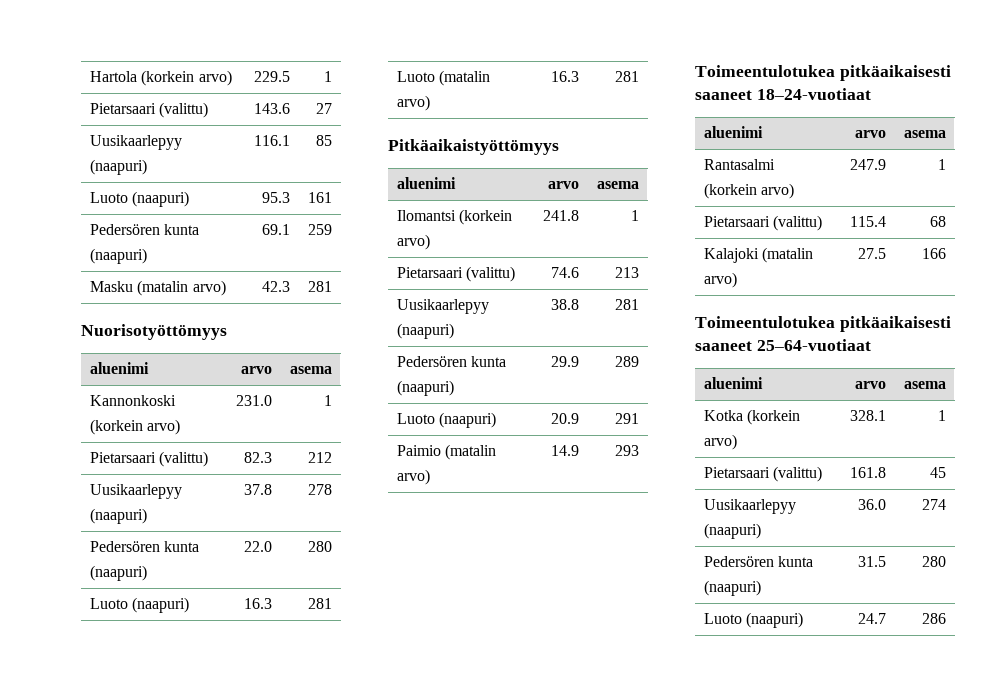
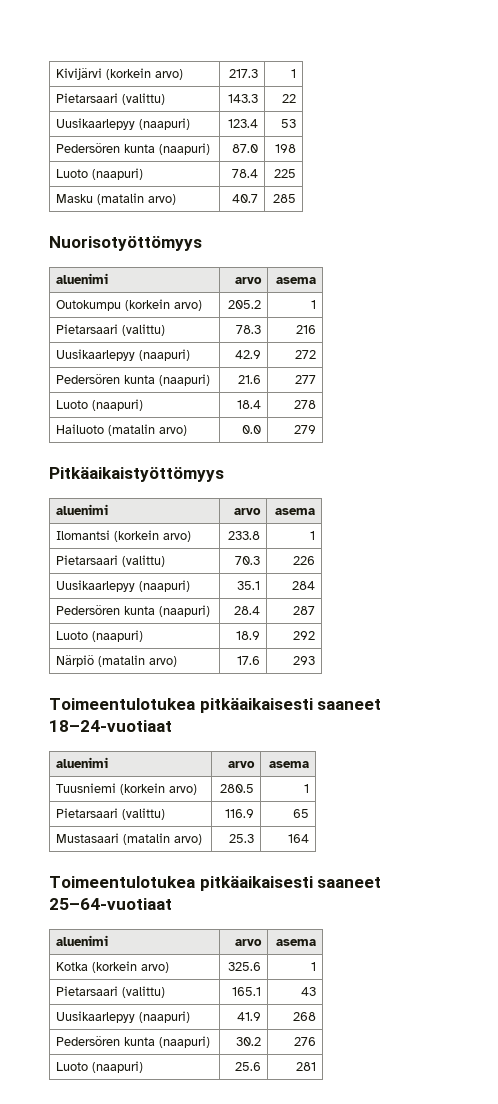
- Hartola (korkein arvo) | 229.5 | 1
- Pietarsaari (valittu) | 143.6 | 27
- Uusikaarlepyy (naapuri) | 116.1 | 85
- Luoto (naapuri) | 95.3 | 161
- Pedersören kunta (naapuri) | 69.1 | 259
+ Kivijärvi (korkein arvo) | 217.3 | 1
+ Pietarsaari (valittu) | 143.3 | 22
+ Uusikaarlepyy (naapuri) | 123.4 | 53
+ Pedersören kunta (naapuri) | 87.0 | 198
+ Luoto (naapuri) | 78.4 | 225
- Masku (matalin arvo) | 42.3 | 281
+ Masku (matalin arvo) | 40.7 | 285
- Kannonkoski (korkein arvo) | 231.0 | 1
- Pietarsaari (valittu) | 82.3 | 212
- Uusikaarlepyy (naapuri) | 37.8 | 278
- Pedersören kunta (naapuri) | 22.0 | 280
- Luoto (naapuri) | 16.3 | 281
- Luoto (matalin arvo) | 16.3 | 281
+ Outokumpu (korkein arvo) | 205.2 | 1
+ Pietarsaari (valittu) | 78.3 | 216
+ Uusikaarlepyy (naapuri) | 42.9 | 272
+ Pedersören kunta (naapuri) | 21.6 | 277
+ Luoto (naapuri) | 18.4 | 278
+ Hailuoto (matalin arvo) | 0.0 | 279
- Ilomantsi (korkein arvo) | 241.8 | 1
- Pietarsaari (valittu) | 74.6 | 213
- Uusikaarlepyy (naapuri) | 38.8 | 281
- Pedersören kunta (naapuri) | 29.9 | 289
- Luoto (naapuri) | 20.9 | 291
- Paimio (matalin arvo) | 14.9 | 293
+ Ilomantsi (korkein arvo) | 233.8 | 1
+ Pietarsaari (valittu) | 70.3 | 226
+ Uusikaarlepyy (naapuri) | 35.1 | 284
+ Pedersören kunta (naapuri) | 28.4 | 287
+ Luoto (naapuri) | 18.9 | 292
+ Närpiö (matalin arvo) | 17.6 | 293
- Rantasalmi (korkein arvo) | 247.9 | 1
- Pietarsaari (valittu) | 115.4 | 68
- Kalajoki (matalin arvo) | 27.5 | 166
+ Tuusniemi (korkein arvo) | 280.5 | 1
+ Pietarsaari (valittu) | 116.9 | 65
+ Mustasaari (matalin arvo) | 25.3 | 164
- Kotka (korkein arvo) | 328.1 | 1
- Pietarsaari (valittu) | 161.8 | 45
- Uusikaarlepyy (naapuri) | 36.0 | 274
- Pedersören kunta (naapuri) | 31.5 | 280
- Luoto (naapuri) | 24.7 | 286
+ Kotka (korkein arvo) | 325.6 | 1
+ Pietarsaari (valittu) | 165.1 | 43
+ Uusikaarlepyy (naapuri) | 41.9 | 268
+ Pedersören kunta (naapuri) | 30.2 | 276
+ Luoto (naapuri) | 25.6 | 281

